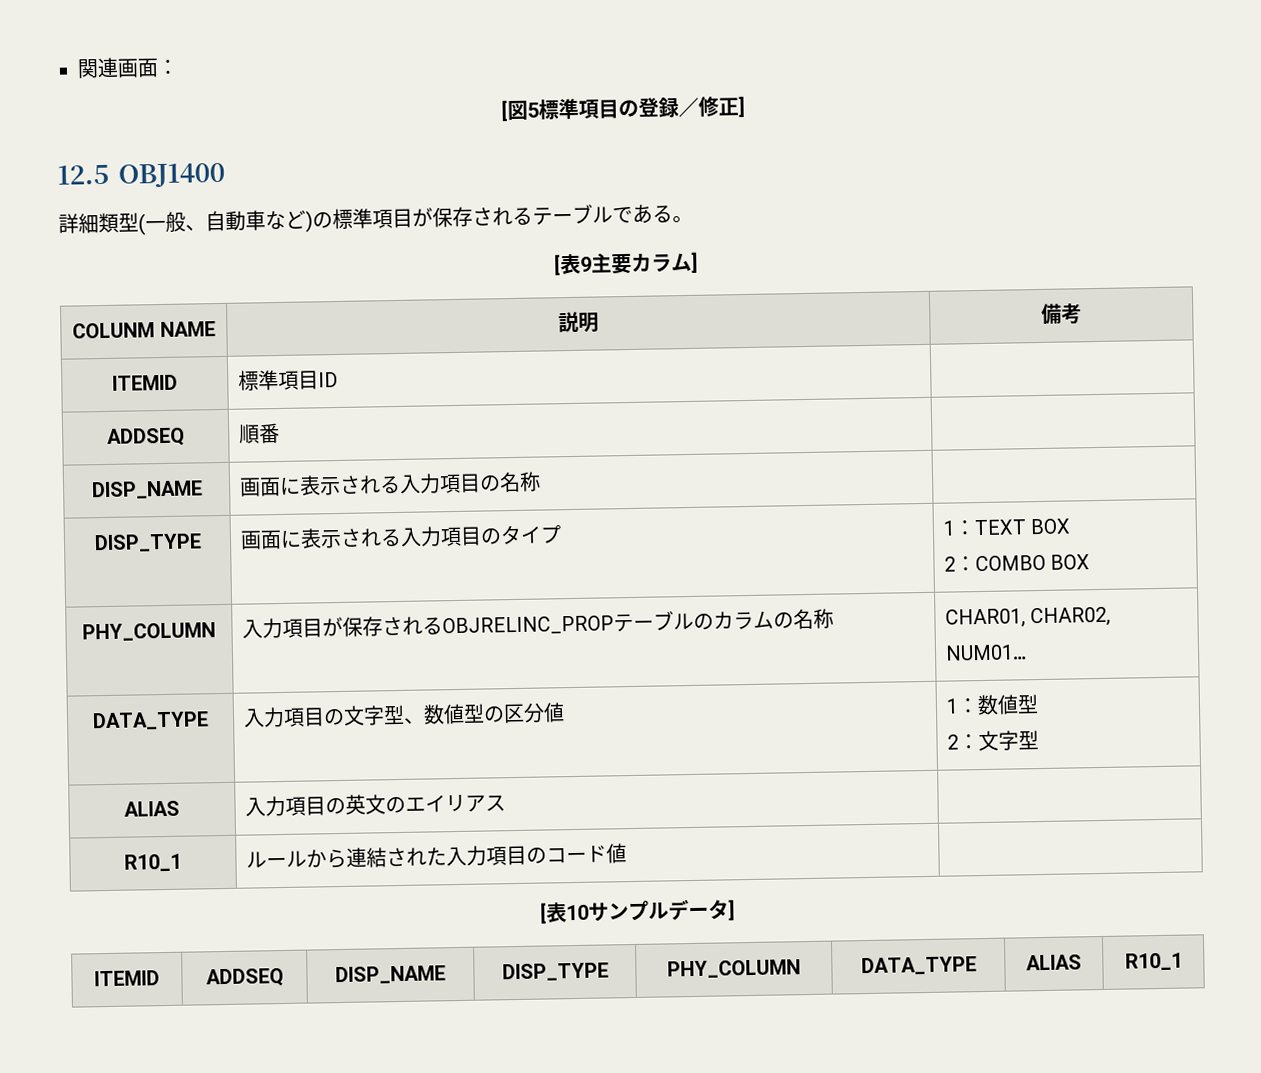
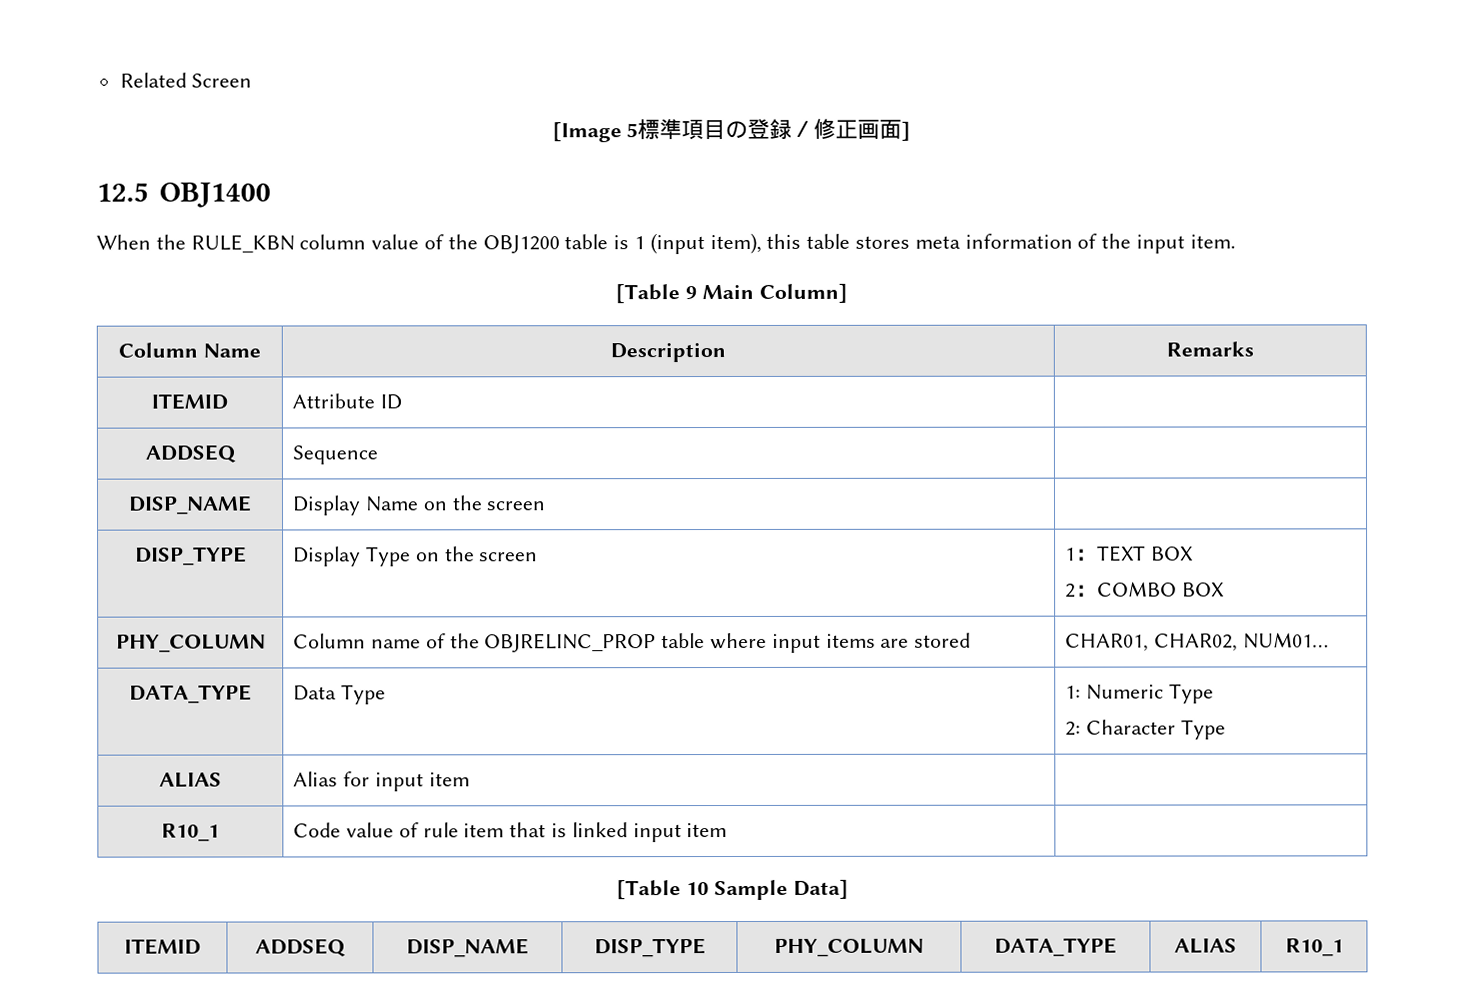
- 関連画面：
- [図5標準項目の登録／修正]
+ Related Screen
+ [Image 5標準項目の登録／修正画面]
- 詳細類型(一般、自動車など)の標準項目が保存されるテーブルである。
- [表9主要カラム]
- COLUNM NAME | 説明 | 備考
- ITEMID | 標準項目ID |
+ When the RULE_KBN column value of the OBJ1200 table is 1 (input item), this table stores meta information of the input item.
+ [Table 9 Main Column]
+ Column Name | Description | Remarks
+ ITEMID | Attribute ID |
- ADDSEQ | 順番 |
- DISP_NAME | 画面に表示される入力項目の名称 |
- DISP_TYPE | 画面に表示される入力項目のタイプ | 1：TEXT BOX
+ ADDSEQ | Sequence |
+ DISP_NAME | Display Name on the screen |
+ DISP_TYPE | Display Type on the screen | 1：TEXT BOX
- PHY_COLUMN | 入力項目が保存されるOBJRELINC_PROPテーブルのカラムの名称 | CHAR01, CHAR02, NUM01…
- DATA_TYPE | 入力項目の文字型、数値型の区分値 | 1：数値型
- 2：文字型
- ALIAS | 入力項目の英文のエイリアス |
- R10_1 | ルールから連結された入力項目のコード値 |
- [表10サンプルデータ]
+ PHY_COLUMN | Column name of the OBJRELINC_PROP table where input items are stored | CHAR01, CHAR02, NUM01…
+ DATA_TYPE | Data Type | 1: Numeric Type
+ 2: Character Type
+ ALIAS | Alias for input item |
+ R10_1 | Code value of rule item that is linked input item |
+ [Table 10 Sample Data]

